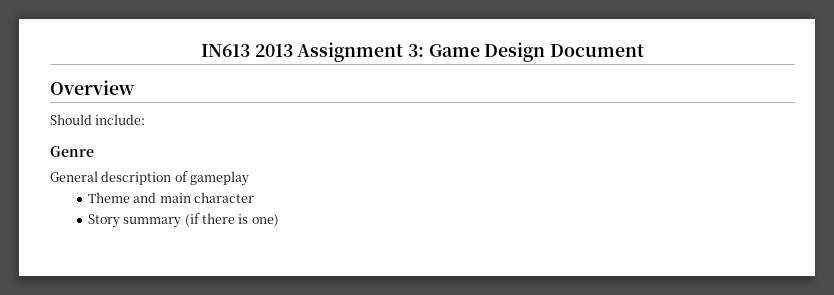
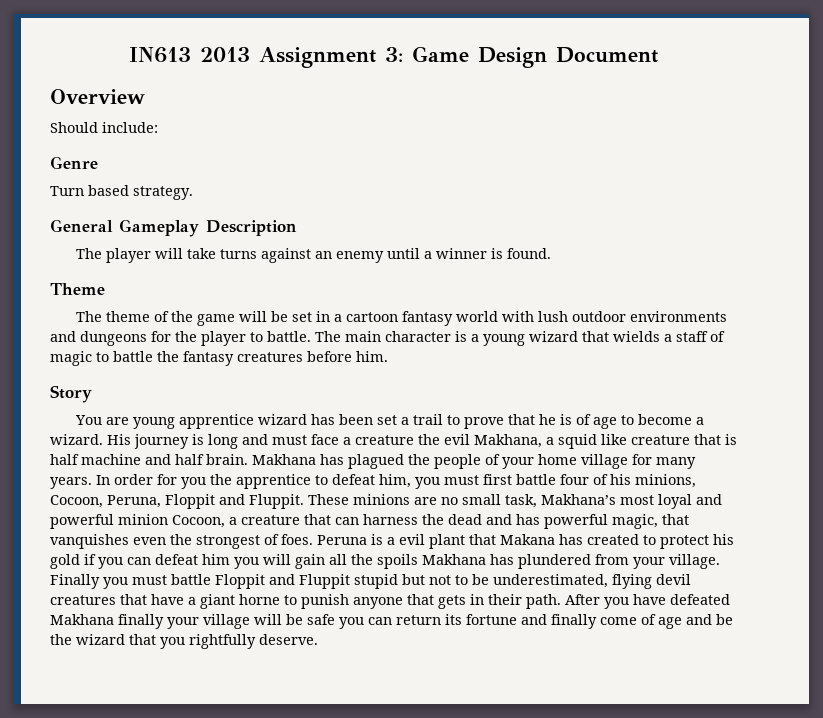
- General description of gameplay
- Theme and main character
- Story summary (if there is one)
+ Turn based strategy.
+ General Gameplay Description
+ The player will take turns against an enemy until a winner is found.
+ Theme
+ The theme of the game will be set in a cartoon fantasy world with lush outdoor environments and dungeons for the player to battle. The main character is a young wizard that wields a staff of magic to battle the fantasy creatures before him.
+ Story
+ You are young apprentice wizard has been set a trail to prove that he is of age to become a wizard. His journey is long and must face a creature the evil Makhana, a squid like creature that is half machine and half brain. Makhana has plagued the people of your home village for many years. In order for you the apprentice to defeat him, you must first battle four of his minions, Cocoon, Peruna, Floppit and Fluppit. These minions are no small task, Makhana’s most loyal and powerful minion Cocoon, a creature that can harness the dead and has powerful magic, that vanquishes even the strongest of foes. Peruna is a evil plant that Makana has created to protect his gold if you can defeat him you will gain all the spoils Makhana has plundered from your village. Finally you must battle Floppit and Fluppit stupid but not to be underestimated, flying devil creatures that have a giant horne to punish anyone that gets in their path. After you have defeated Makhana finally your village will be safe you can return its fortune and finally come of age and be the wizard that you rightfully deserve.

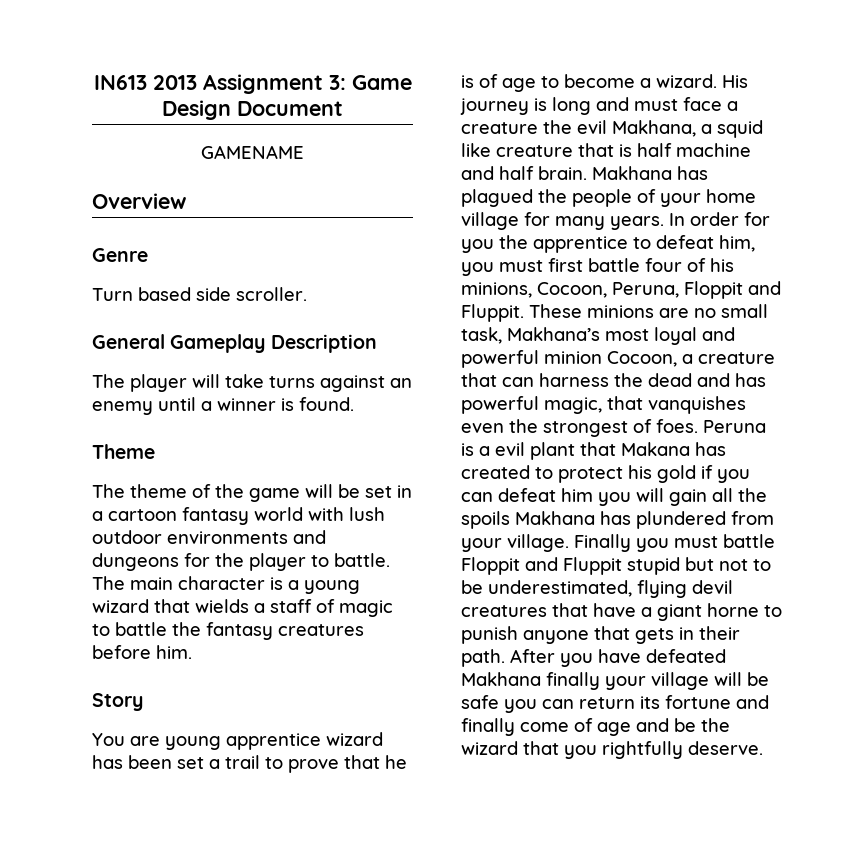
+ GAMENAME
- Should include:
- Turn based strategy.
+ Turn based side scroller.

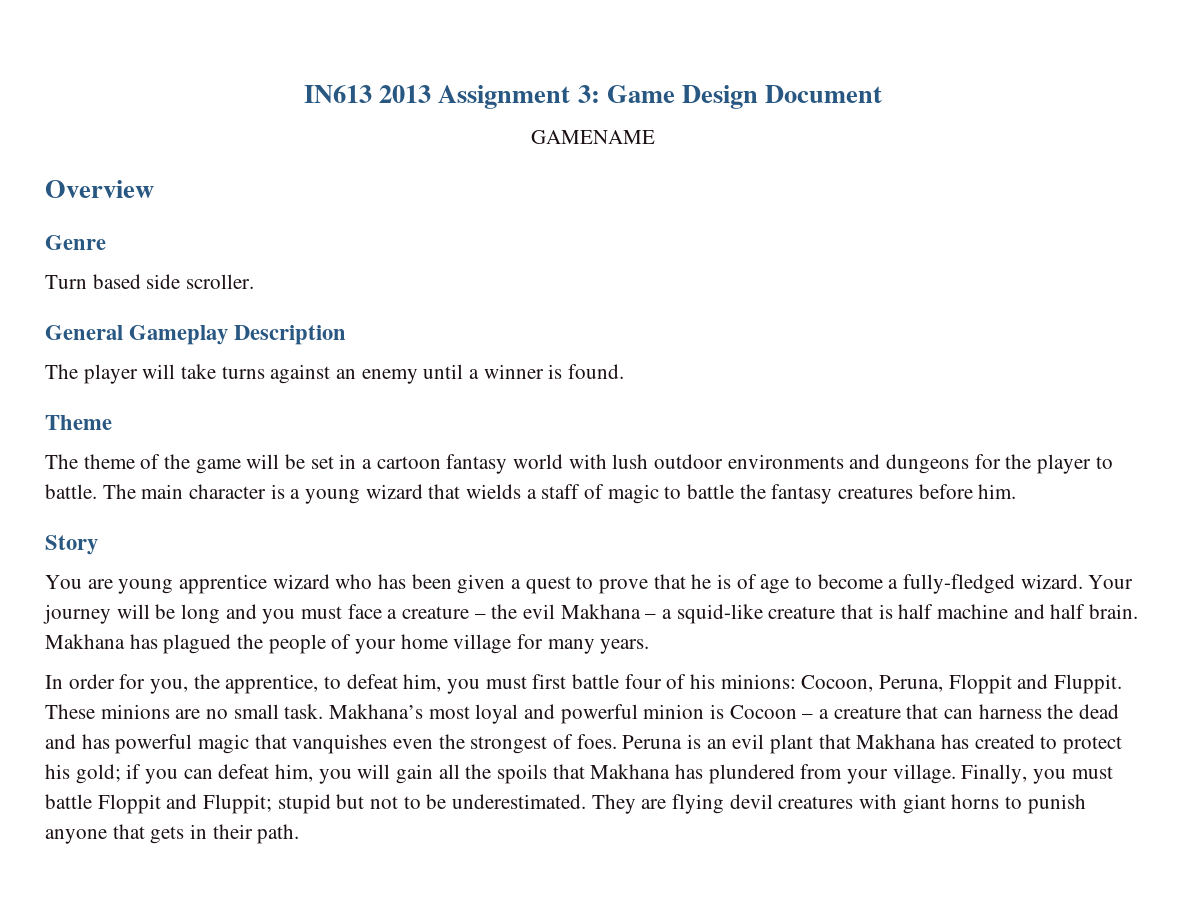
- You are young apprentice wizard has been set a trail to prove that he is of age to become a wizard. His journey is long and must face a creature the evil Makhana, a squid like creature that is half machine and half brain.
+ You are young apprentice wizard who has been given a quest to prove that he is of age to become a fully-fledged wizard. Your journey will be long and you must face a creature – the evil Makhana – a squid-like creature that is half machine and half brain.
- Makhana has plagued the people of your home village for many years. In order for you the apprentice to defeat him, you must first battle four of his minions, Cocoon, Peruna, Floppit and Fluppit.
+ Makhana has plagued the people of your home village for many years.
+ In order for you, the apprentice, to defeat him, you must first battle four of his minions: Cocoon, Peruna, Floppit and Fluppit.
- These minions are no small task, Makhana’s most loyal and powerful minion Cocoon, a creature that can harness the dead and has powerful magic, that vanquishes even the strongest of foes.
+ These minions are no small task. Makhana’s most loyal and powerful minion is Cocoon – a creature that can harness the dead and has powerful magic that vanquishes even the strongest of foes.
- Peruna is a evil plant that Makana has created to protect his gold if you can defeat him you will gain all the spoils Makhana has plundered from your village.
+ Peruna is an evil plant that Makhana has created to protect his gold; if you can defeat him, you will gain all the spoils that Makhana has plundered from your village.
- Finally you must battle Floppit and Fluppit stupid but not to be underestimated, flying devil creatures that have a giant horne to punish anyone that gets in their path. After you have defeated Makhana finally your village will be safe you can return its fortune and finally come of age and be the wizard that you rightfully deserve.
+ Finally, you must battle Floppit and Fluppit; stupid but not to be underestimated. They are flying devil creatures with giant horns to punish anyone that gets in their path.

